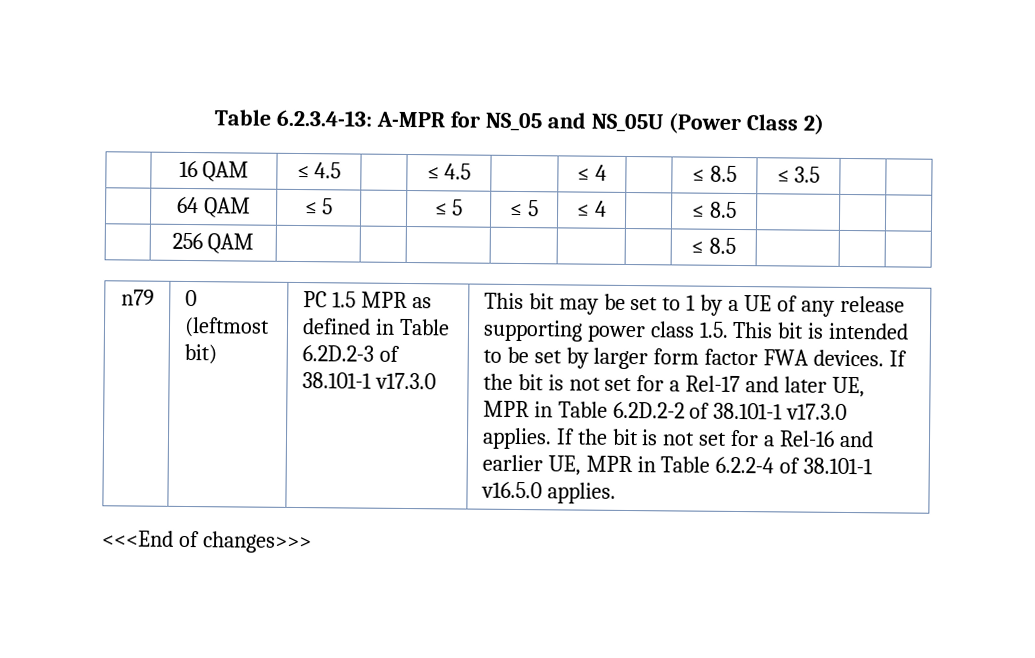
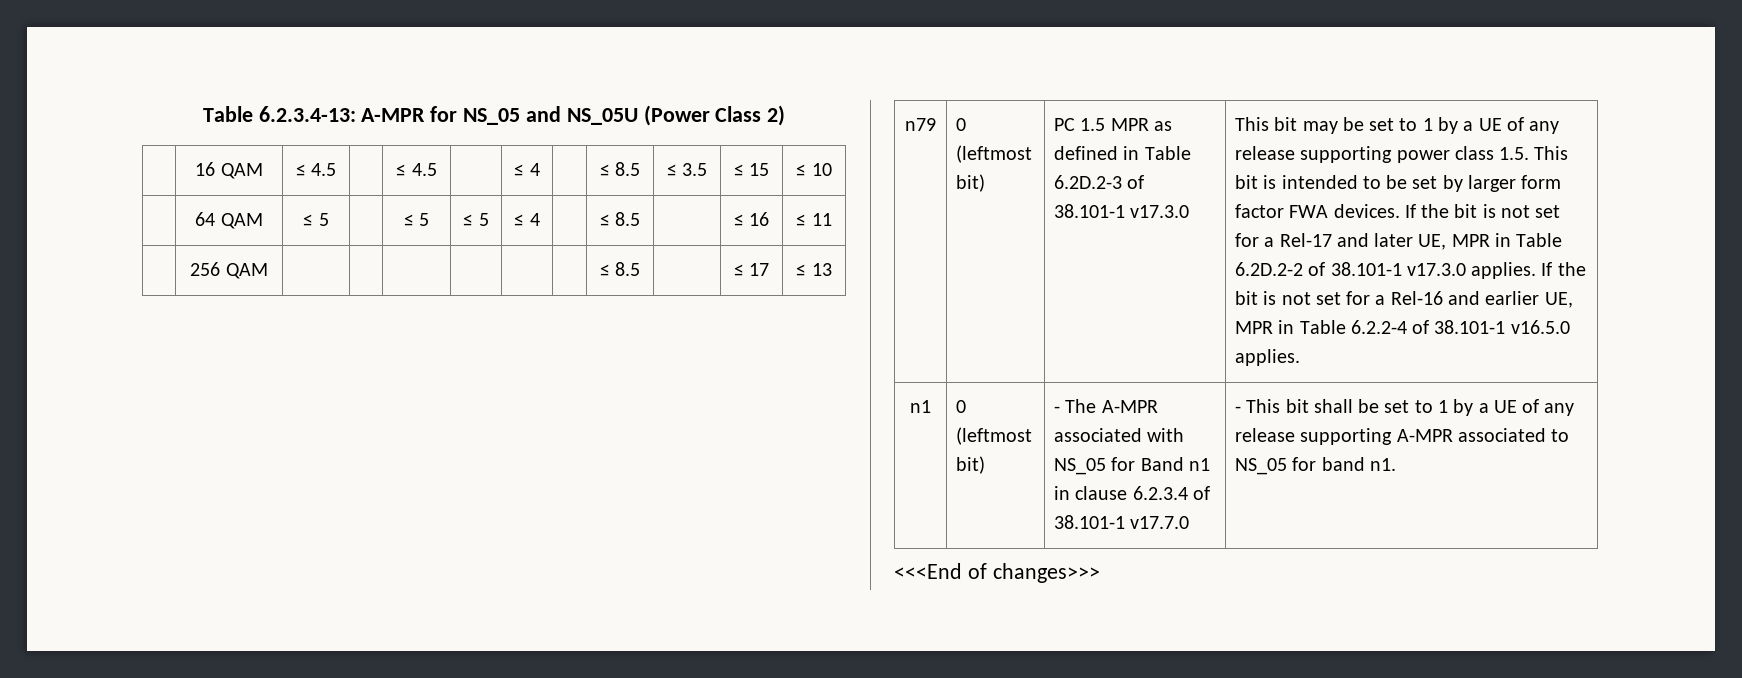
- | 16 QAM | ≤ 4.5 | | ≤ 4.5 | | ≤ 4 | | ≤ 8.5 | ≤ 3.5 | |
+ | 16 QAM | ≤ 4.5 | | ≤ 4.5 | | ≤ 4 | | ≤ 8.5 | ≤ 3.5 | ≤ 15 | ≤ 10
- | 64 QAM | ≤ 5 | | ≤ 5 | ≤ 5 | ≤ 4 | | ≤ 8.5 | | |
+ | 64 QAM | ≤ 5 | | ≤ 5 | ≤ 5 | ≤ 4 | | ≤ 8.5 | | ≤ 16 | ≤ 11
- | 256 QAM | | | | | | | ≤ 8.5 | | |
+ | 256 QAM | | | | | | | ≤ 8.5 | | ≤ 17 | ≤ 13
+ n1 | 0 (leftmost bit) | - The A-MPR associated with NS_05 for Band n1 in clause 6.2.3.4 of 38.101-1 v17.7.0 | - This bit shall be set to 1 by a UE of any release supporting A-MPR associated to NS_05 for band n1.

